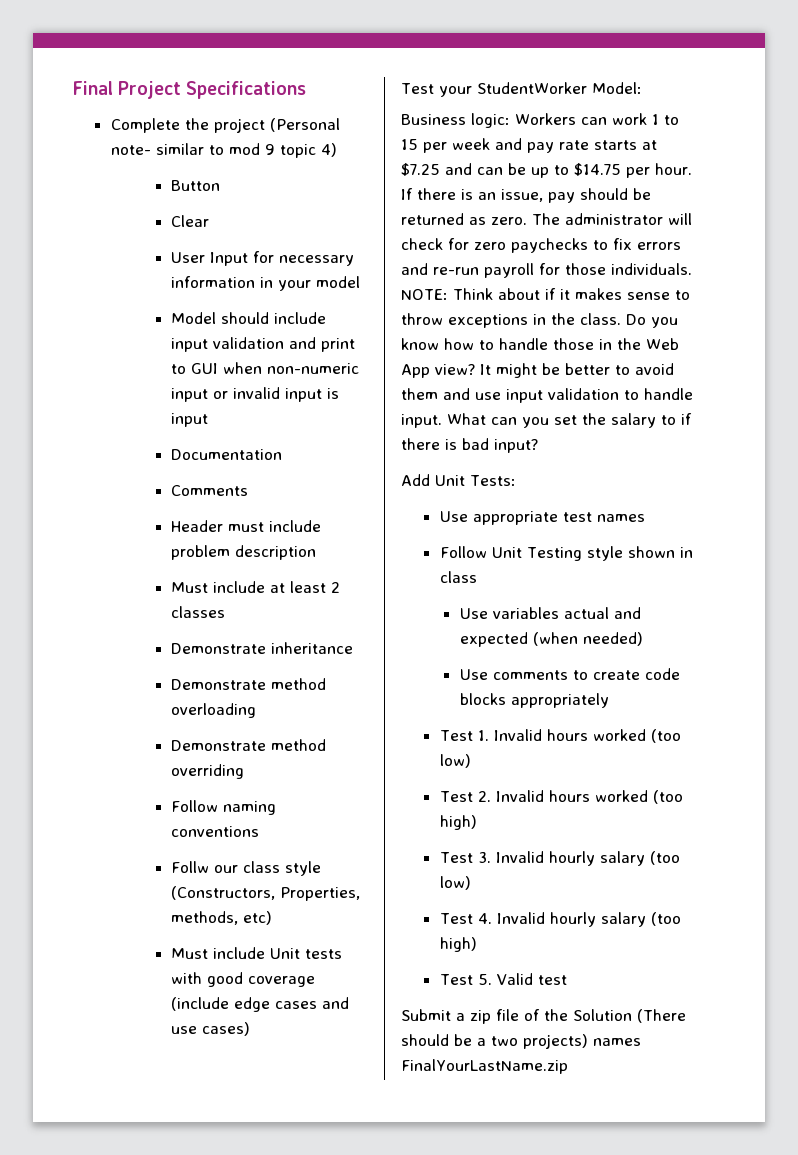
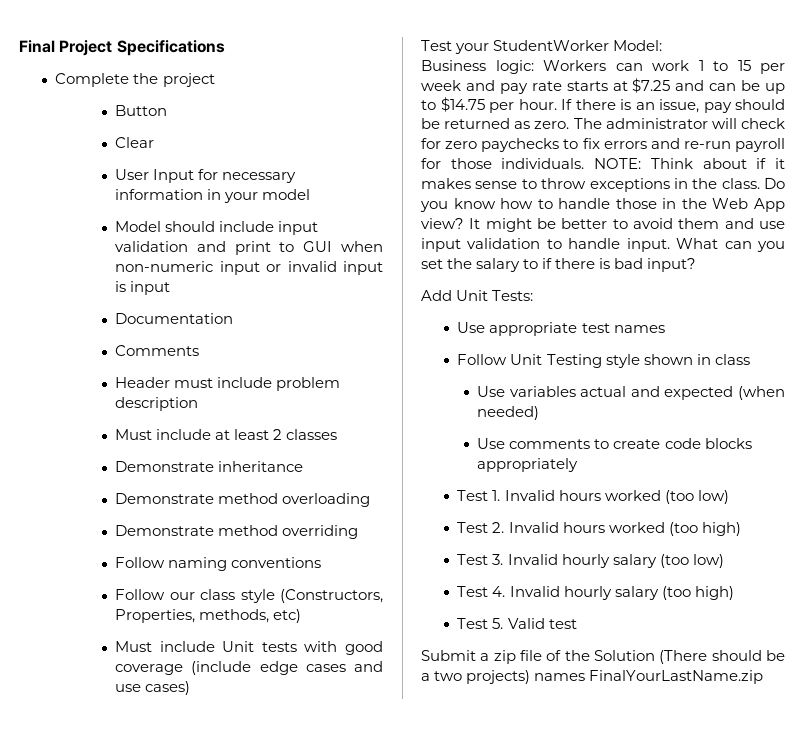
- Complete the project (Personal note- similar to mod 9 topic 4)
+ Complete the project
- Follw our class style (Constructors, Properties, methods, etc)
+ Follow our class style (Constructors, Properties, methods, etc)

